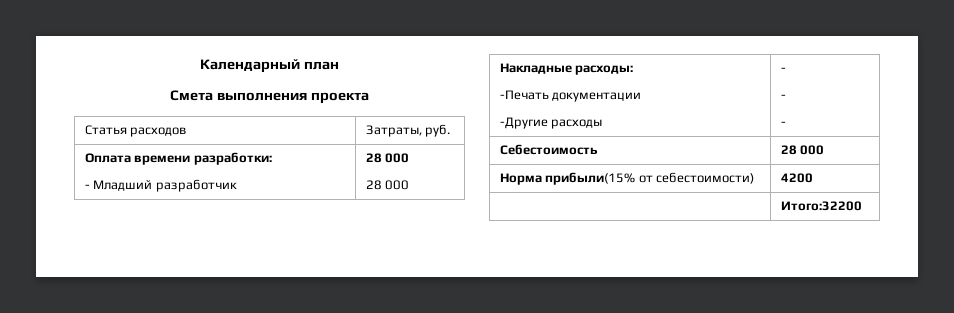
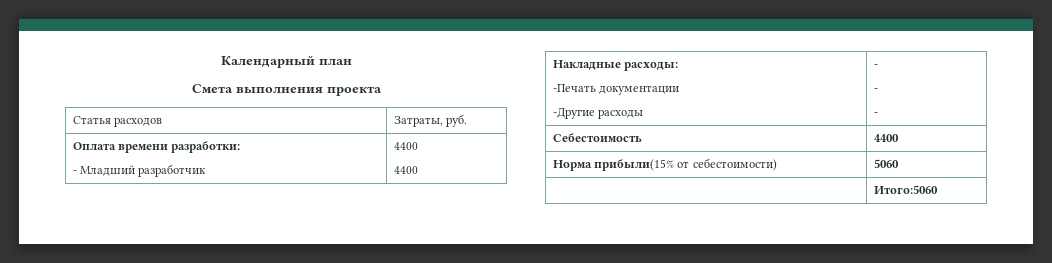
  Оплата времени разработки:
- - Младший разработчик | 28 000
- 28 000
+ - Младший разработчик | 4400
+ 4400
- Себестоимость | 28 000
+ Себестоимость | 4400
- Норма прибыли(15% от себестоимости) | 4200
- | Итого:32200
+ Норма прибыли(15% от себестоимости) | 5060
+ | Итого:5060

